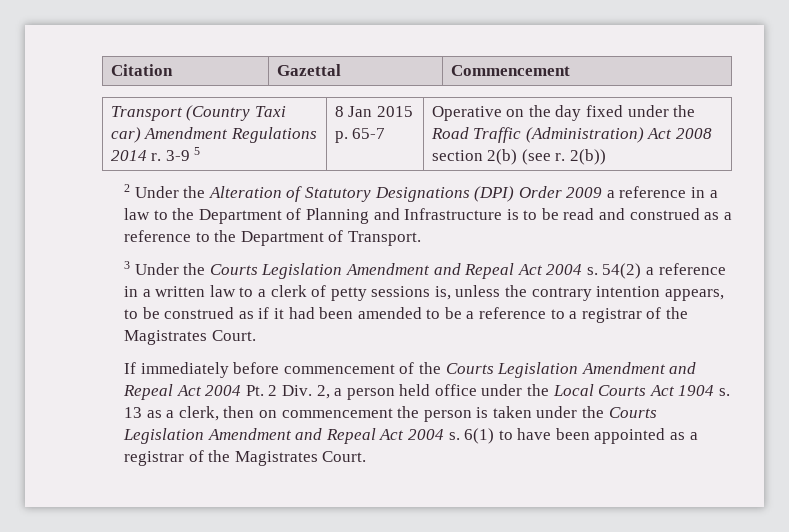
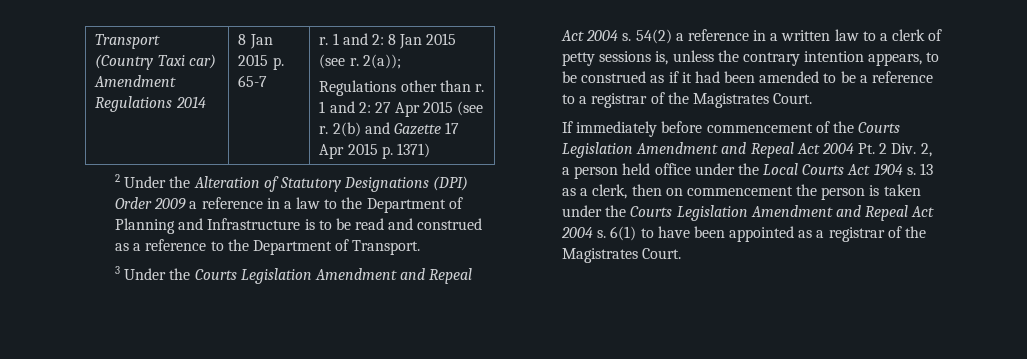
- Citation | Gazettal | Commencement
- Transport (Country Taxi car) Amendment Regulations 2014 r. 3-9 5 | 8 Jan 2015 p. 65-7 | Operative on the day fixed under the Road Traffic (Administration) Act 2008 section 2(b) (see r. 2(b))
+ Transport (Country Taxi car) Amendment Regulations 2014 | 8 Jan 2015 p. 65-7 | r. 1 and 2: 8 Jan 2015 (see r. 2(a));
+ Regulations other than r. 1 and 2: 27 Apr 2015 (see r. 2(b) and Gazette 17 Apr 2015 p. 1371)

